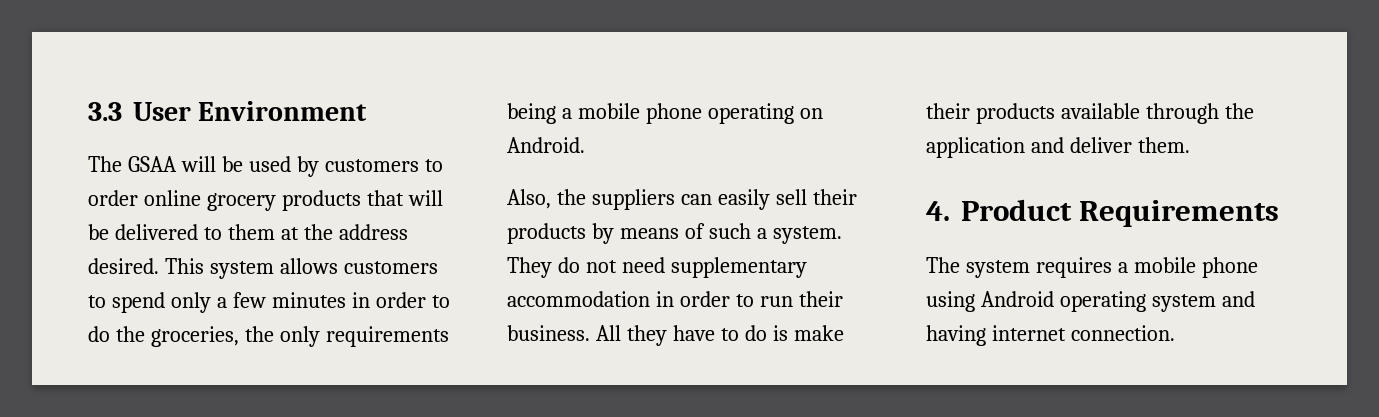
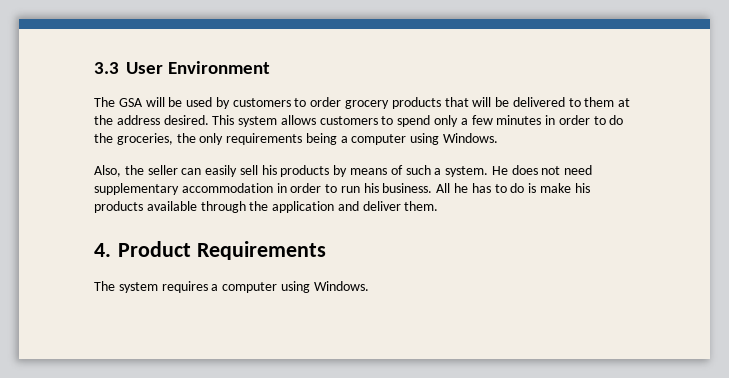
- The GSAA will be used by customers to order online grocery products that will be delivered to them at the address desired.
+ The GSA will be used by customers to order grocery products that will be delivered to them at the address desired.
- This system allows customers to spend only a few minutes in order to do the groceries, the only requirements being a mobile phone operating on Android.
+ This system allows customers to spend only a few minutes in order to do the groceries, the only requirements being a computer using Windows.
- Also, the suppliers can easily sell their products by means of such a system.
+ Also, the seller can easily sell his products by means of such a system.
- They do not need supplementary accommodation in order to run their business.
+ He does not need supplementary accommodation in order to run his business.
- All they have to do is make their products available through the application and deliver them.
+ All he has to do is make his products available through the application and deliver them.
- The system requires a mobile phone using Android operating system and having internet connection.
+ The system requires a computer using Windows.

